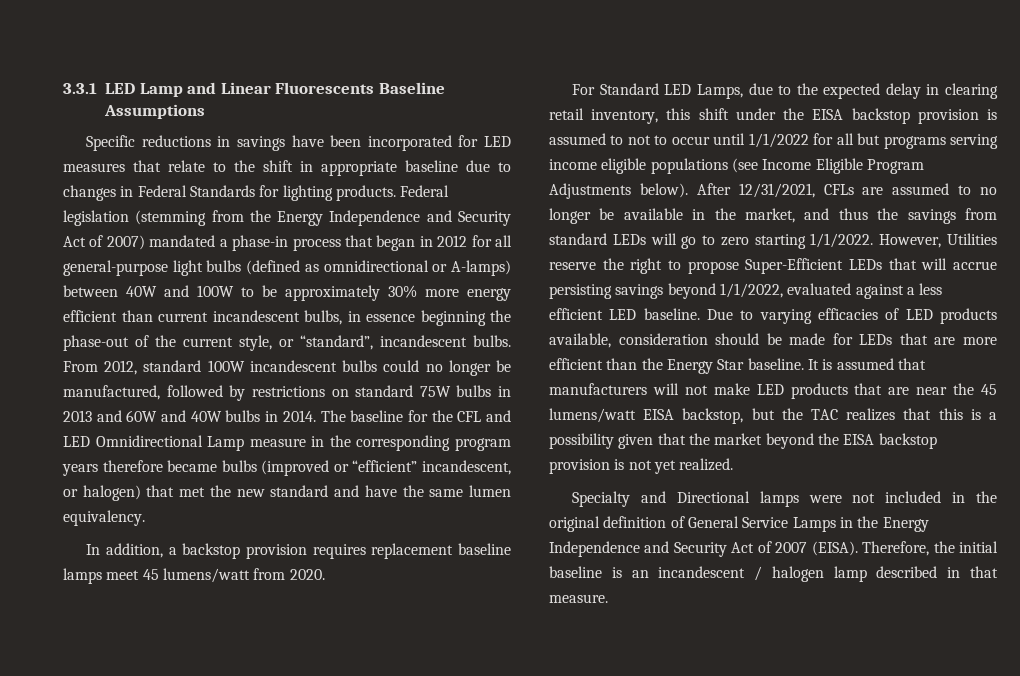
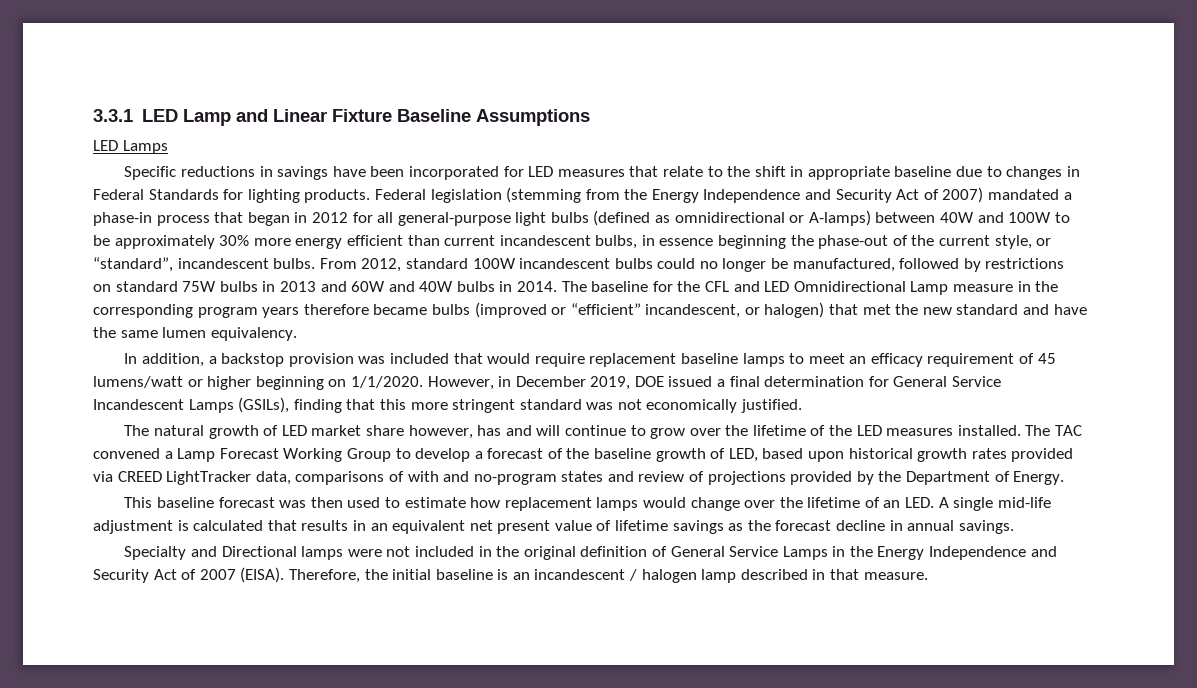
- 3.3.1 LED Lamp and Linear Fluorescents Baseline Assumptions
+ 3.3.1 LED Lamp and Linear Fixture Baseline Assumptions
+ LED Lamps
- In addition, a backstop provision requires replacement baseline lamps meet 45 lumens/watt from 2020.
- For Standard LED Lamps, due to the expected delay in clearing retail inventory, this shift under the EISA backstop provision is assumed to not to occur until 1/1/2022 for all but programs serving income eligible populations (see Income Eligible Program Adjustments below). After 12/31/2021, CFLs are assumed to no longer be available in the market, and thus the savings from standard LEDs will go to zero starting 1/1/2022. However, Utilities reserve the right to propose Super-Efficient LEDs that will accrue persisting savings beyond 1/1/2022, evaluated against a less efficient LED baseline. Due to varying efficacies of LED products available, consideration should be made for LEDs that are more efficient than the Energy Star baseline. It is assumed that manufacturers will not make LED products that are near the 45 lumens/watt EISA backstop, but the TAC realizes that this is a possibility given that the market beyond the EISA backstop provision is not yet realized.
+ In addition, a backstop provision was included that would require replacement baseline lamps to meet an efficacy requirement of 45 lumens/watt or higher beginning on 1/1/2020. However, in December 2019, DOE issued a final determination for General Service Incandescent Lamps (GSILs), finding that this more stringent standard was not economically justified.
+ The natural growth of LED market share however, has and will continue to grow over the lifetime of the LED measures installed. The TAC convened a Lamp Forecast Working Group to develop a forecast of the baseline growth of LED, based upon historical growth rates provided via CREED LightTracker data, comparisons of with and no-program states and review of projections provided by the Department of Energy.
+ This baseline forecast was then used to estimate how replacement lamps would change over the lifetime of an LED. A single mid-life adjustment is calculated that results in an equivalent net present value of lifetime savings as the forecast decline in annual savings.

